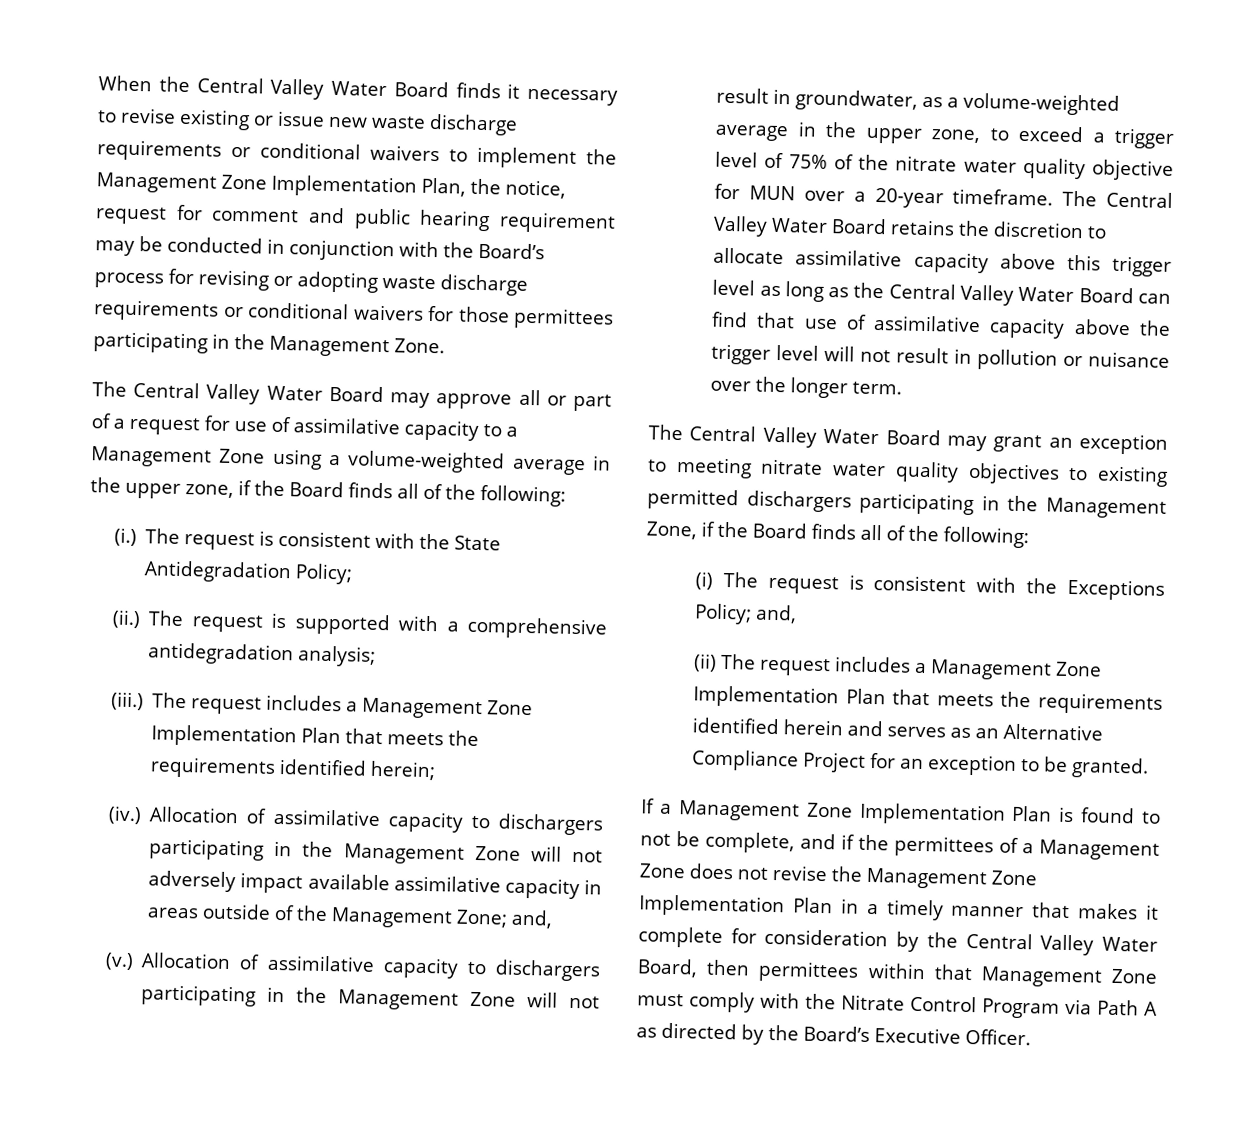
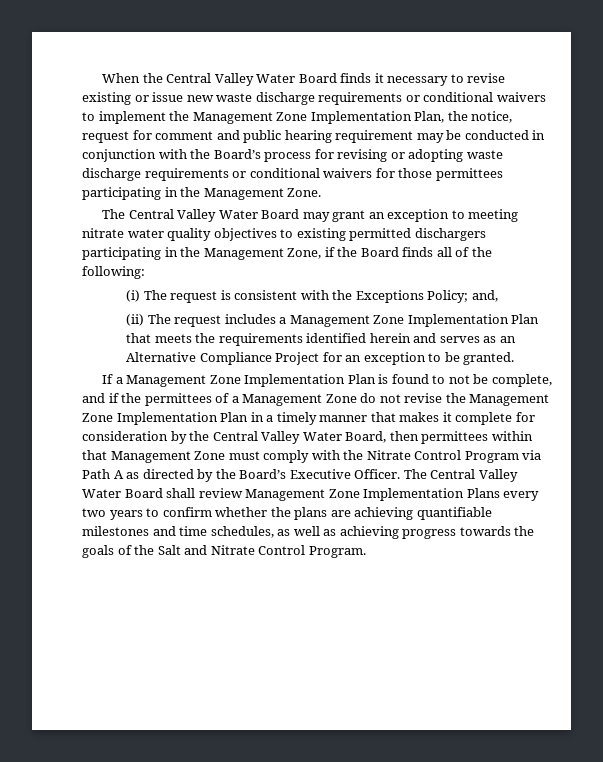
- The Central Valley Water Board may approve all or part of a request for use of assimilative capacity to a Management Zone using a volume-weighted average in the upper zone, if the Board finds all of the following:
- (i.) The request is consistent with the State Antidegradation Policy;
- (ii.) The request is supported with a comprehensive antidegradation analysis;
- (iii.) The request includes a Management Zone Implementation Plan that meets the requirements identified herein;
- (iv.) Allocation of assimilative capacity to dischargers participating in the Management Zone will not adversely impact available assimilative capacity in areas outside of the Management Zone; and,
- (v.) Allocation of assimilative capacity to dischargers participating in the Management Zone will not result in groundwater, as a volume-weighted average in the upper zone, to exceed a trigger level of 75% of the nitrate water quality objective for MUN over a 20-year timeframe. The Central Valley Water Board retains the discretion to allocate assimilative capacity above this trigger level as long as the Central Valley Water Board can find that use of assimilative capacity above the trigger level will not result in pollution or nuisance over the longer term.
- If a Management Zone Implementation Plan is found to not be complete, and if the permittees of a Management Zone does not revise the Management Zone Implementation Plan in a timely manner that makes it complete for consideration by the Central Valley Water Board, then permittees within that Management Zone must comply with the Nitrate Control Program via Path A as directed by the Board’s Executive Officer.
+ If a Management Zone Implementation Plan is found to not be complete, and if the permittees of a Management Zone do not revise the Management Zone Implementation Plan in a timely manner that makes it complete for consideration by the Central Valley Water Board, then permittees within that Management Zone must comply with the Nitrate Control Program via Path A as directed by the Board’s Executive Officer.
+ The Central Valley Water Board shall review Management Zone Implementation Plans every two years to confirm whether the plans are achieving quantifiable milestones and time schedules, as well as achieving progress towards the goals of the Salt and Nitrate Control Program.

